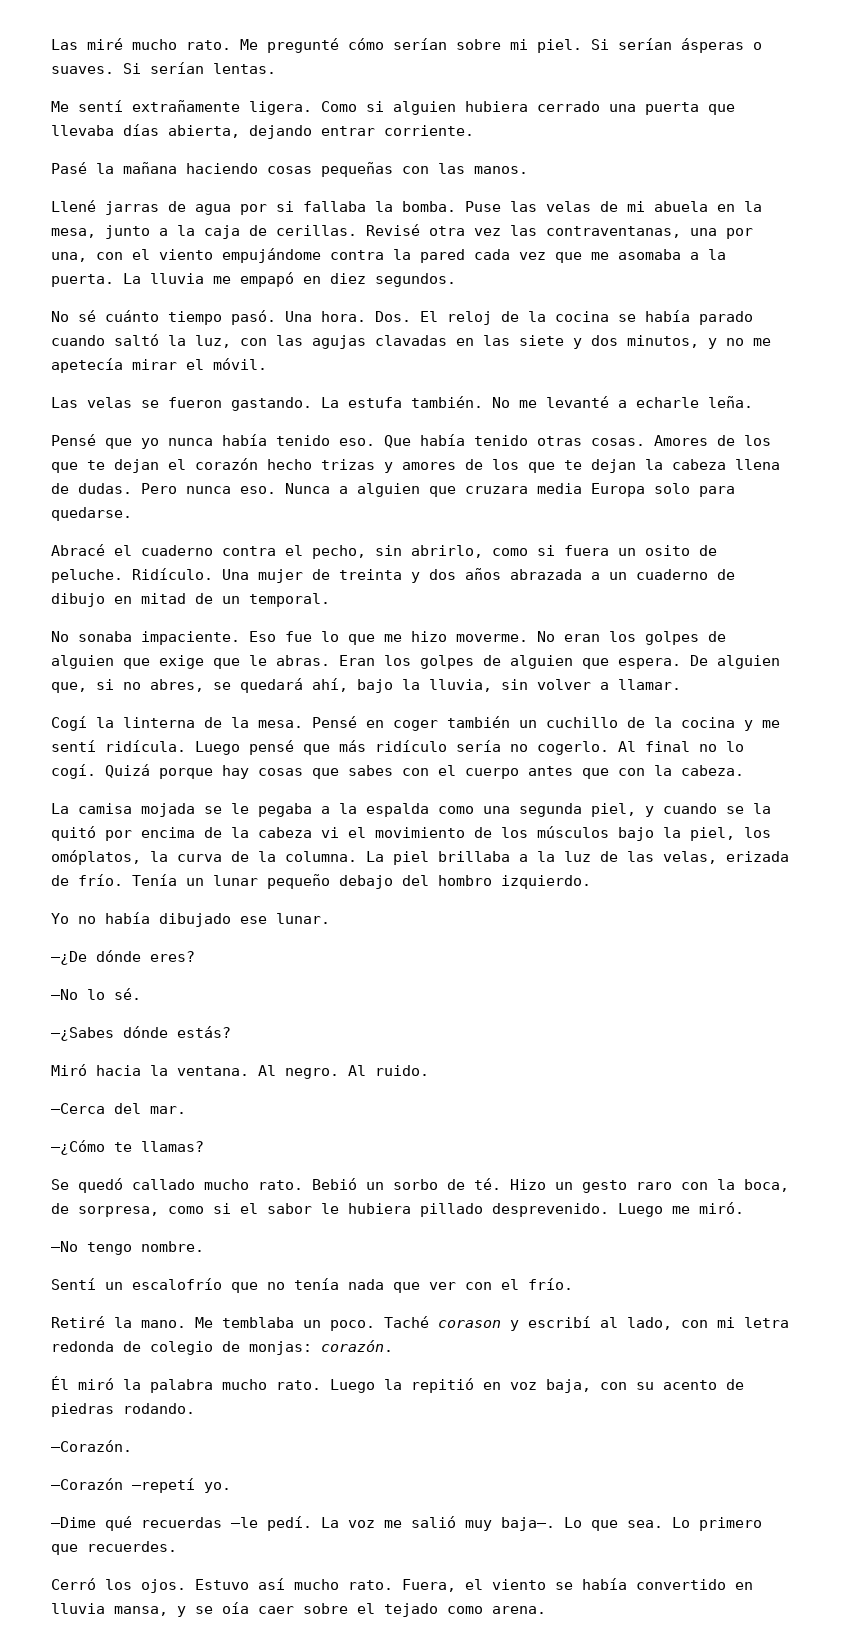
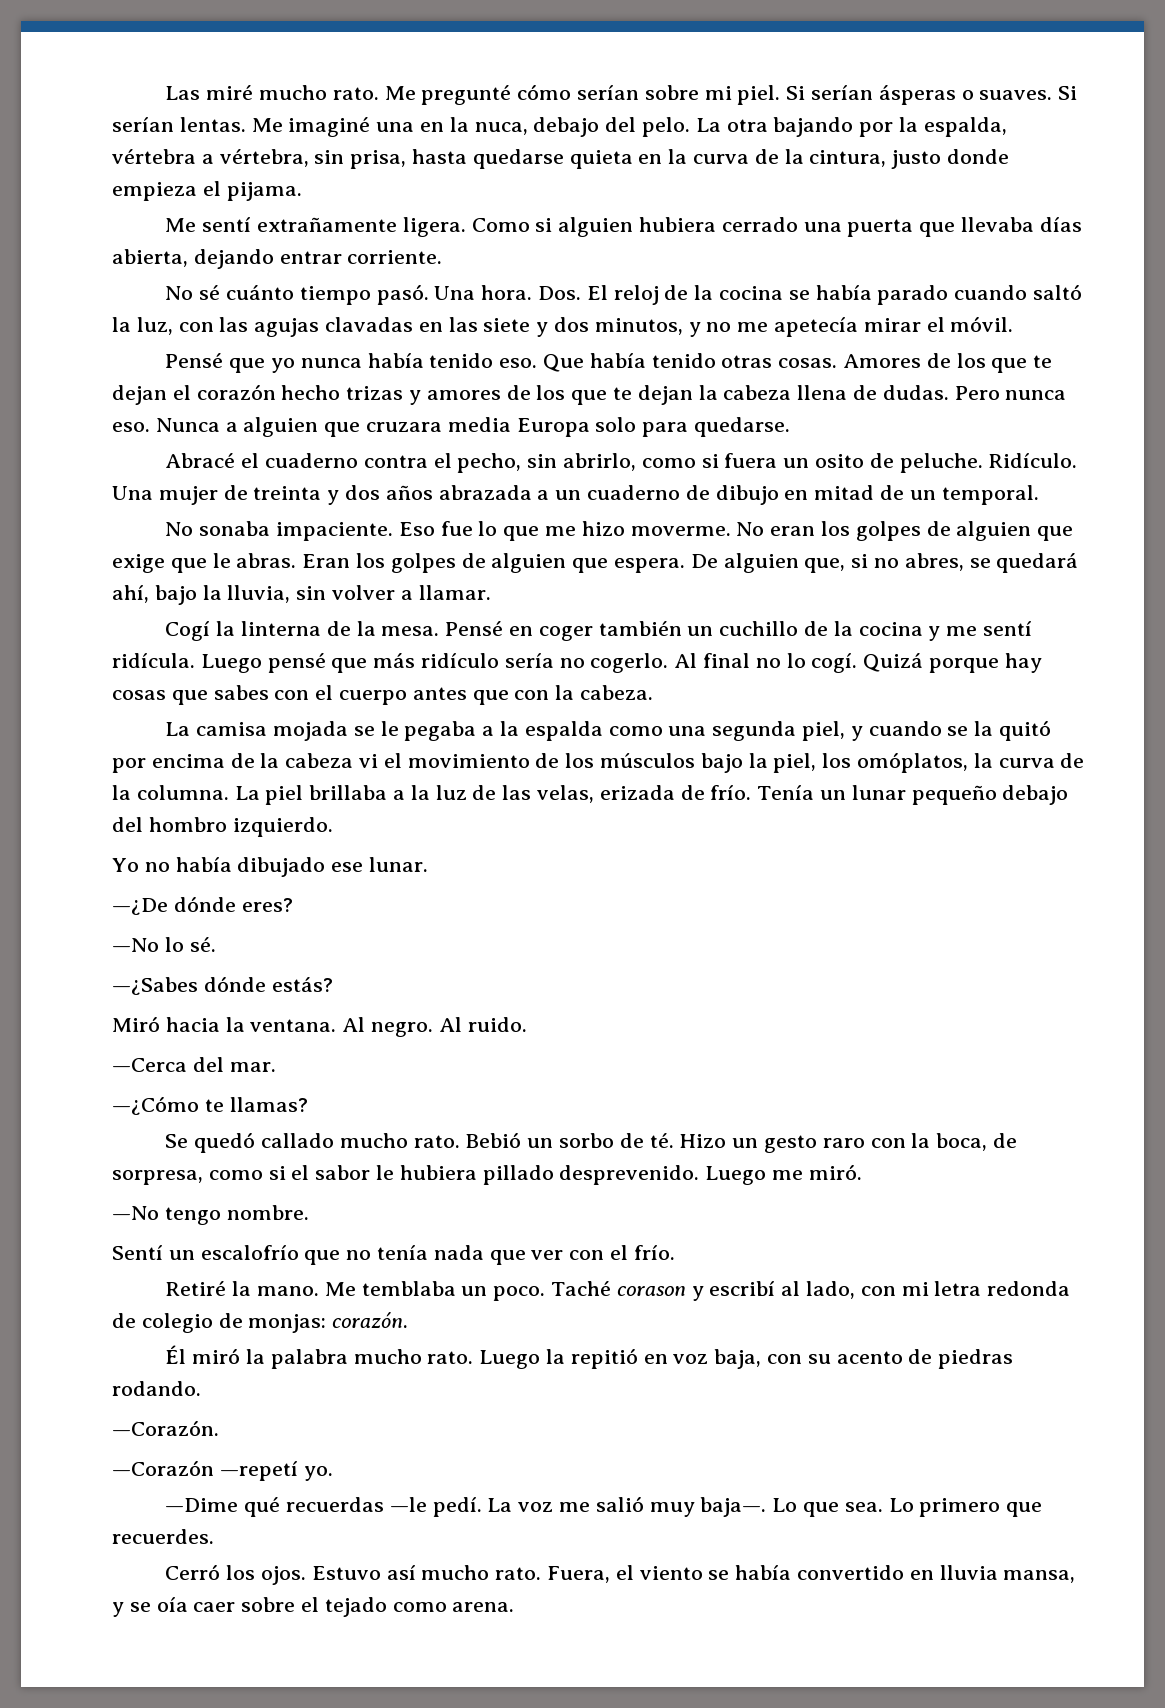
+ Me imaginé una en la nuca, debajo del pelo. La otra bajando por la espalda, vértebra a vértebra, sin prisa, hasta quedarse quieta en la curva de la cintura, justo donde empieza el pijama.
- Pasé la mañana haciendo cosas pequeñas con las manos.
- Llené jarras de agua por si fallaba la bomba. Puse las velas de mi abuela en la mesa, junto a la caja de cerillas. Revisé otra vez las contraventanas, una por una, con el viento empujándome contra la pared cada vez que me asomaba a la puerta. La lluvia me empapó en diez segundos.
- Las velas se fueron gastando. La estufa también. No me levanté a echarle leña.

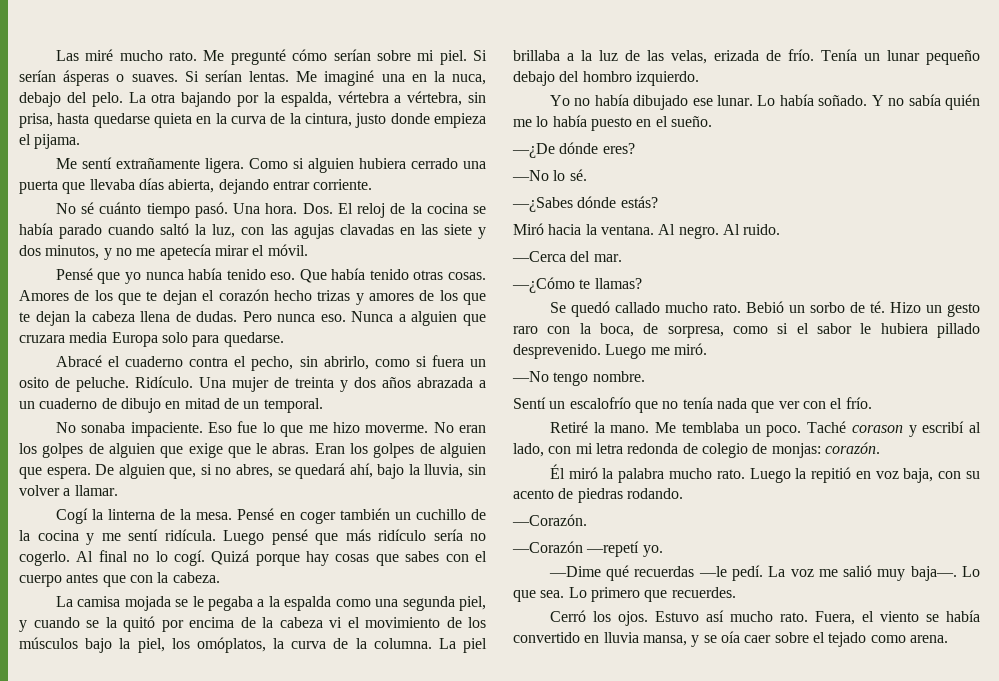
+ Lo había soñado. Y no sabía quién me lo había puesto en el sueño.

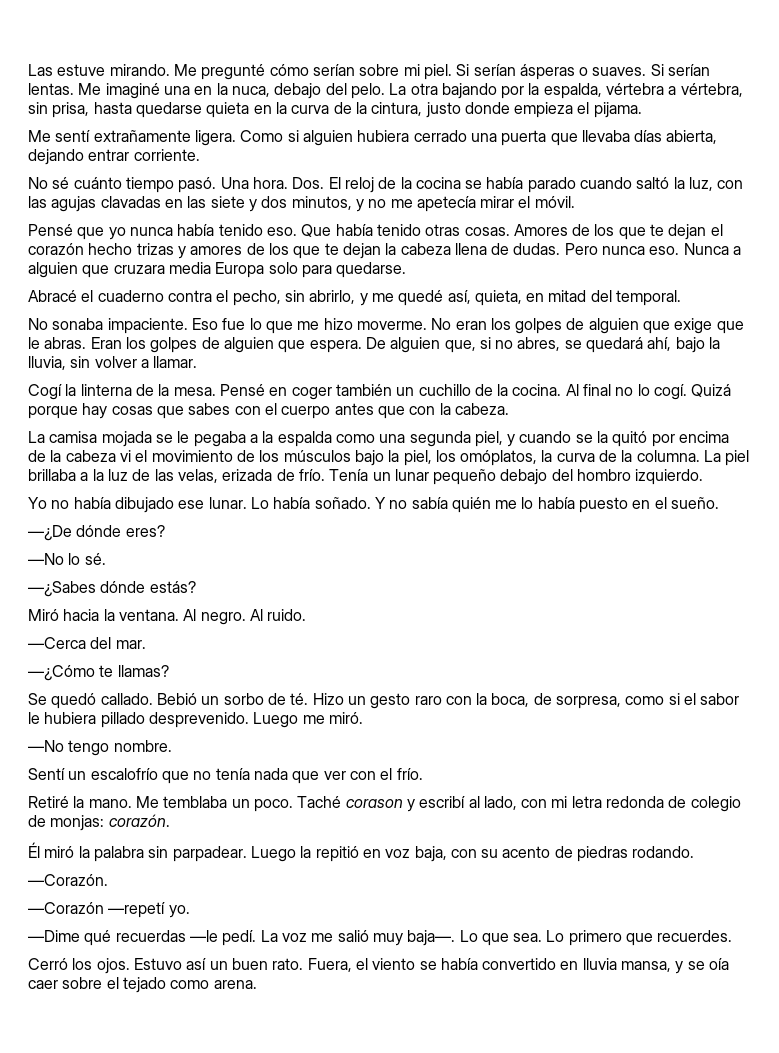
- Las miré mucho rato.
+ Las estuve mirando.
- Abracé el cuaderno contra el pecho, sin abrirlo, como si fuera un osito de peluche. Ridículo. Una mujer de treinta y dos años abrazada a un cuaderno de dibujo en mitad de un temporal.
+ Abracé el cuaderno contra el pecho, sin abrirlo, y me quedé así, quieta, en mitad del temporal.
- Pensé en coger también un cuchillo de la cocina y me sentí ridícula. Luego pensé que más ridículo sería no cogerlo.
+ Pensé en coger también un cuchillo de la cocina.
- Se quedó callado mucho rato.
+ Se quedó callado.
- Él miró la palabra mucho rato.
+ Él miró la palabra sin parpadear.
- Estuvo así mucho rato.
+ Estuvo así un buen rato.

